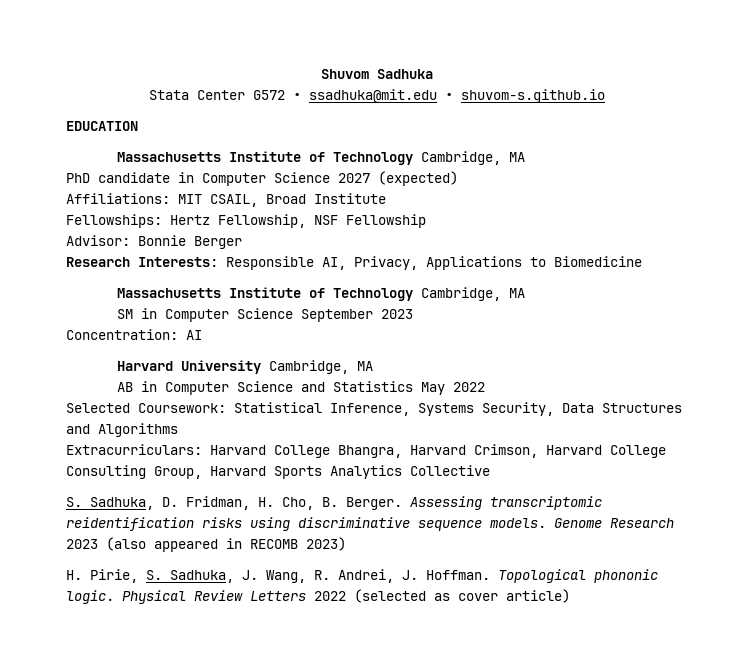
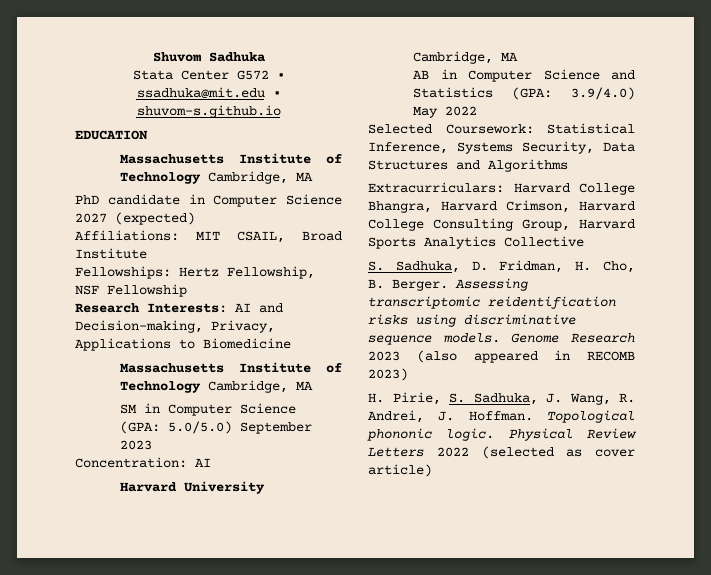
- Advisor: Bonnie Berger
- Research Interests: Responsible AI, Privacy, Applications to Biomedicine
+ Research Interests: AI and Decision-making, Privacy, Applications to Biomedicine
- SM in Computer Science September 2023
+ SM in Computer Science (GPA: 5.0/5.0) September 2023
- AB in Computer Science and Statistics May 2022
+ AB in Computer Science and Statistics (GPA: 3.9/4.0) May 2022

